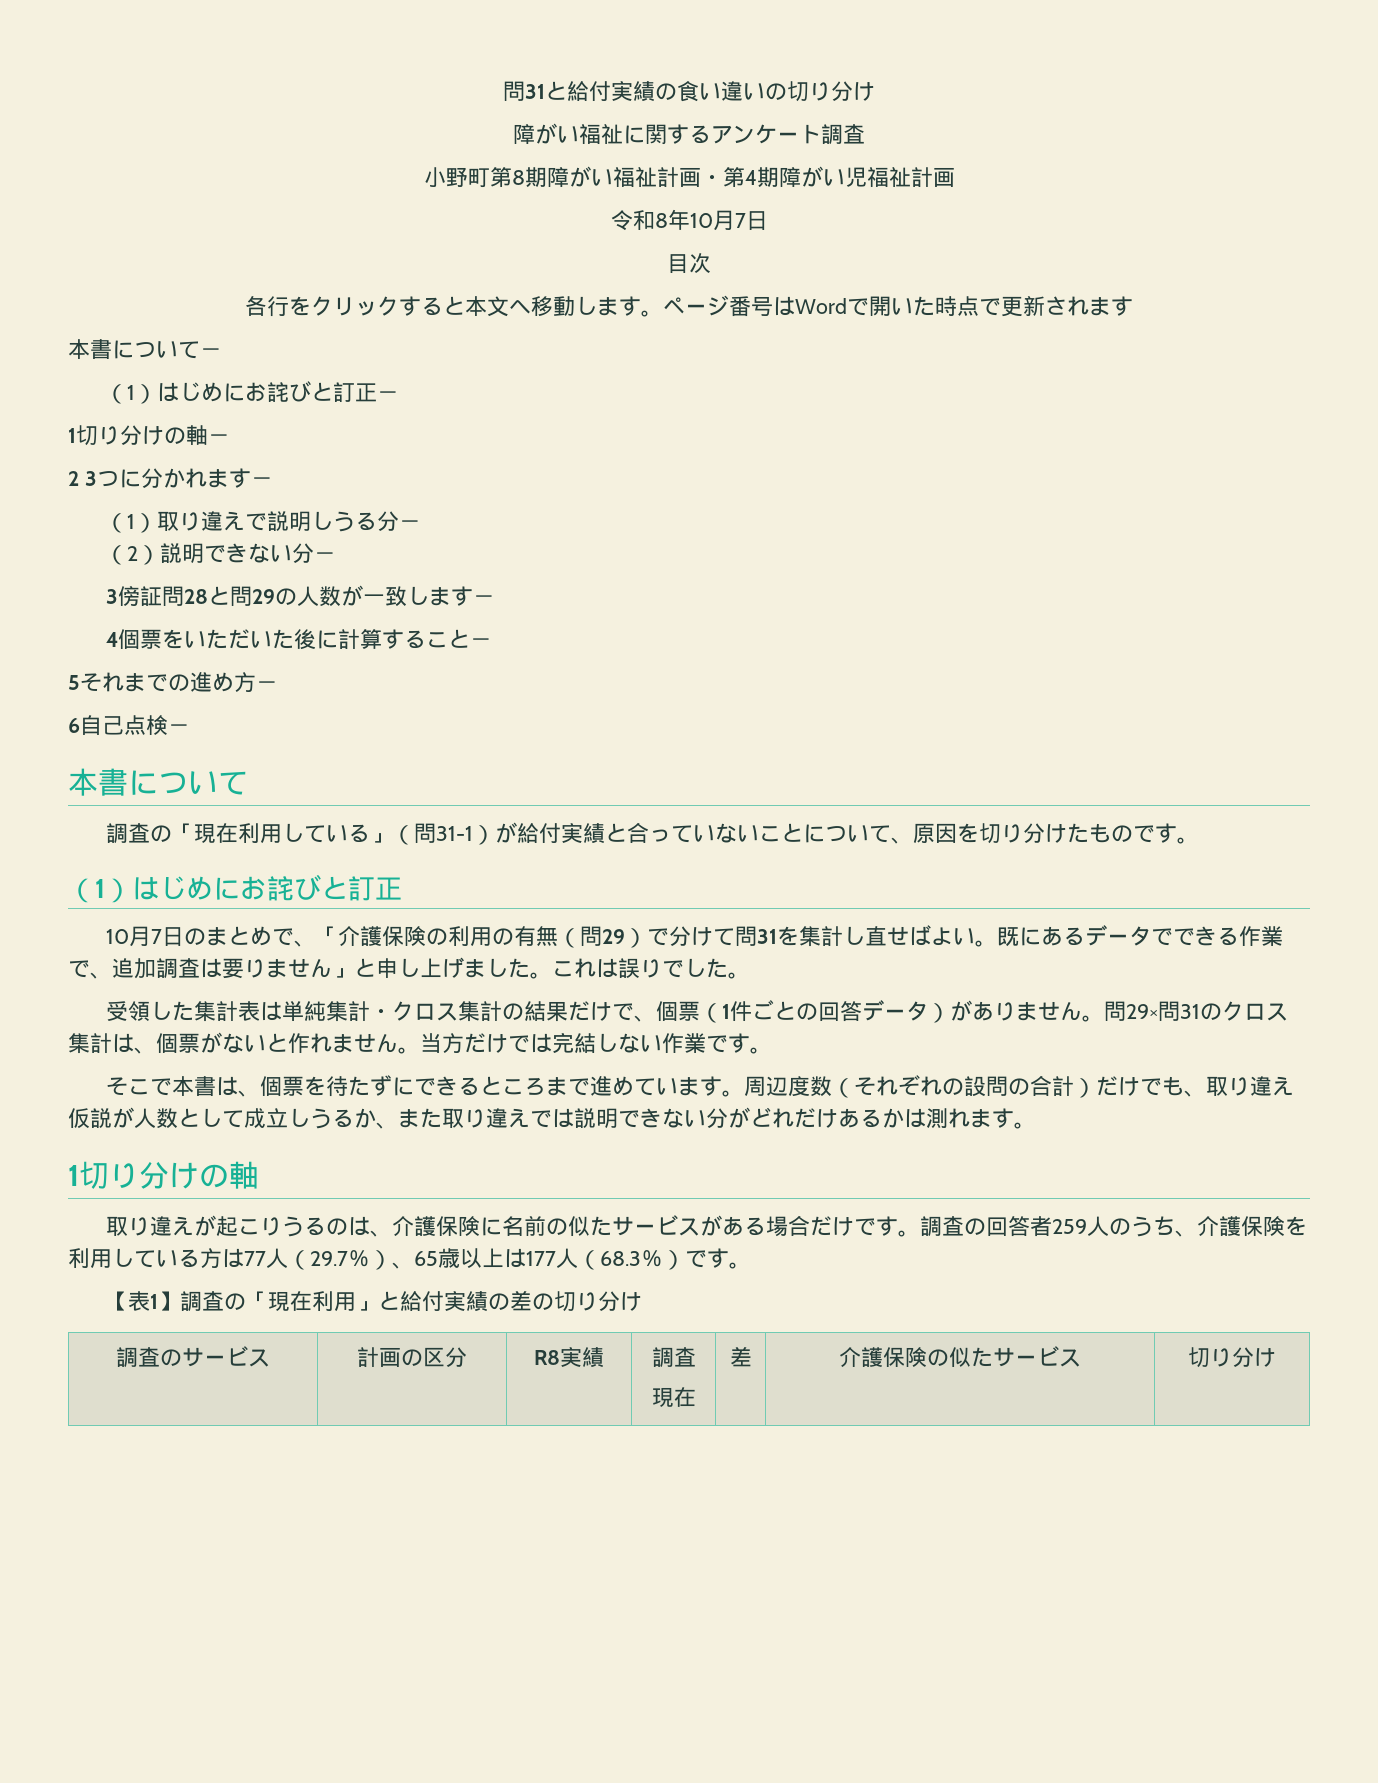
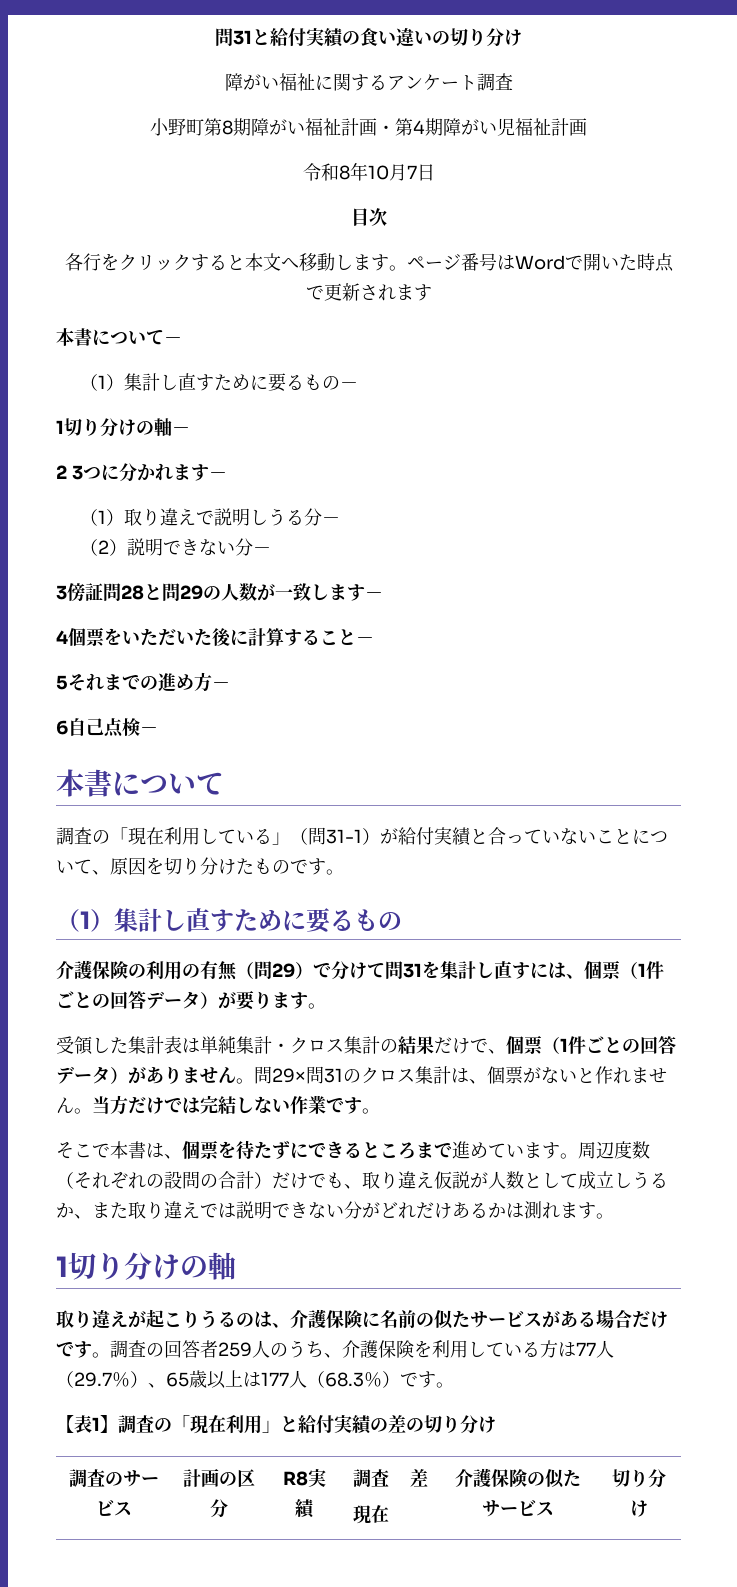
- （1）はじめにお詫びと訂正－
+ （1）集計し直すために要るもの－
  調査の「現在利用している」（問31-1）が給付実績と合っていないことについて、原因を切り分けたものです。
- （1）はじめにお詫びと訂正
- 10月7日のまとめで、「介護保険の利用の有無（問29）で分けて問31を集計し直せばよい。既にあるデータでできる作業で、追加調査は要りません」と申し上げました。これは誤りでした。
+ （1）集計し直すために要るもの
+ 介護保険の利用の有無（問29）で分けて問31を集計し直すには、個票（1件ごとの回答データ）が要ります。

